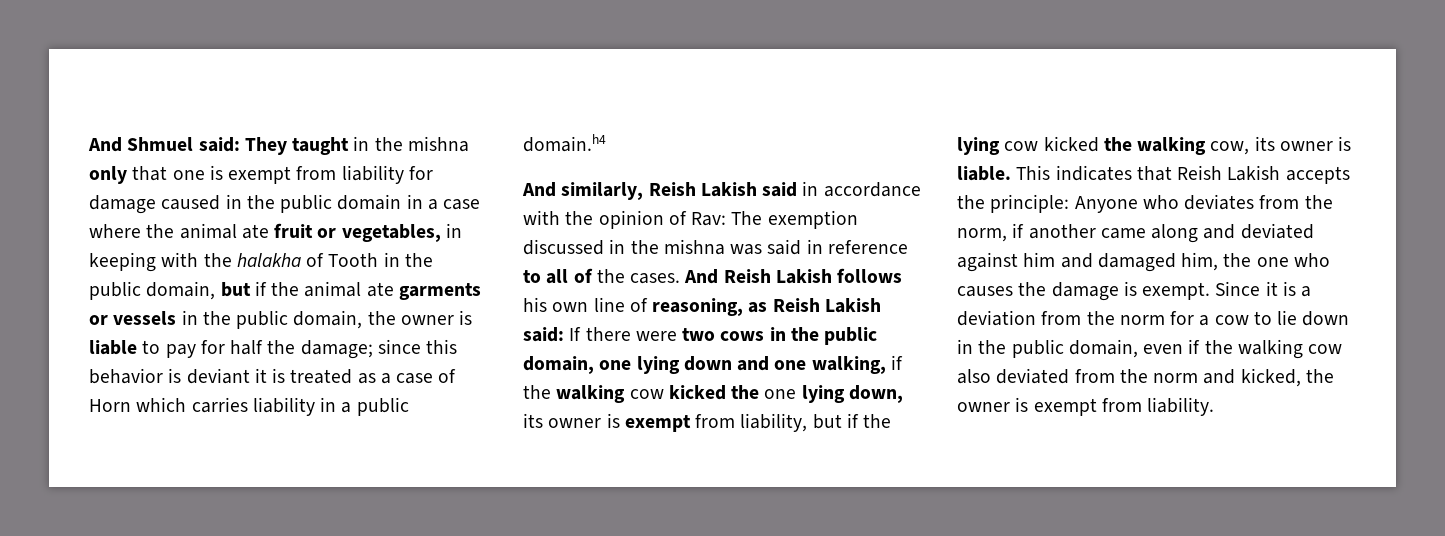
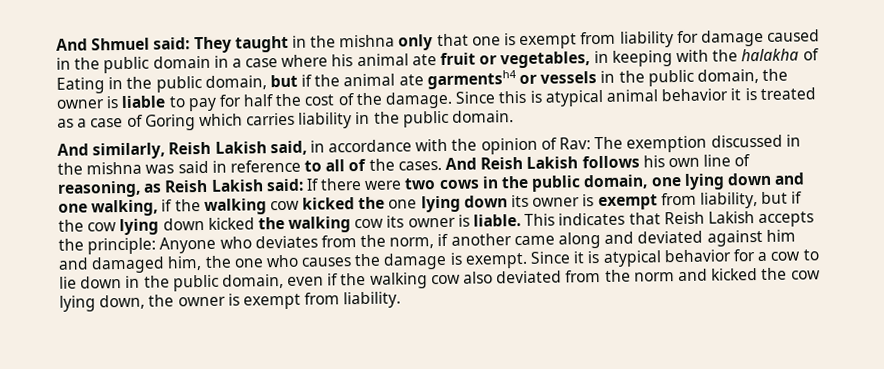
- They taught in the mishna only that one is exempt from liability for damage caused in the public domain in a case where the animal ate fruit or vegetables, in keeping with the halakha of Tooth in the public domain, but if the animal ate garments or vessels in the public domain, the owner is liable to pay for half the damage; since this behavior is deviant it is treated as a case of Horn which carries liability in a public domain.h4
+ They taught in the mishna only that one is exempt from liability for damage caused in the public domain in a case where his animal ate fruit or vegetables, in keeping with the halakha of Eating in the public domain, but if the animal ate garmentsh4 or vessels in the public domain, the owner is liable to pay for half the cost of the damage. Since this is atypical animal behavior it is treated as a case of Goring which carries liability in the public domain.
- And similarly, Reish Lakish said in accordance with the opinion of Rav: The exemption discussed in the mishna was said in reference to all of the cases.
+ And similarly, Reish Lakish said, in accordance with the opinion of Rav: The exemption discussed in the mishna was said in reference to all of the cases.
- And Reish Lakish follows his own line of reasoning, as Reish Lakish said: If there were two cows in the public domain, one lying down and one walking, if the walking cow kicked the one lying down, its owner is exempt from liability, but if the lying cow kicked the walking cow, its owner is liable.
+ And Reish Lakish follows his own line of reasoning, as Reish Lakish said: If there were two cows in the public domain, one lying down and one walking, if the walking cow kicked the one lying down its owner is exempt from liability, but if the cow lying down kicked the walking cow its owner is liable.
- Since it is a deviation from the norm for a cow to lie down in the public domain, even if the walking cow also deviated from the norm and kicked, the owner is exempt from liability.
+ Since it is atypical behavior for a cow to lie down in the public domain, even if the walking cow also deviated from the norm and kicked the cow lying down, the owner is exempt from liability.

